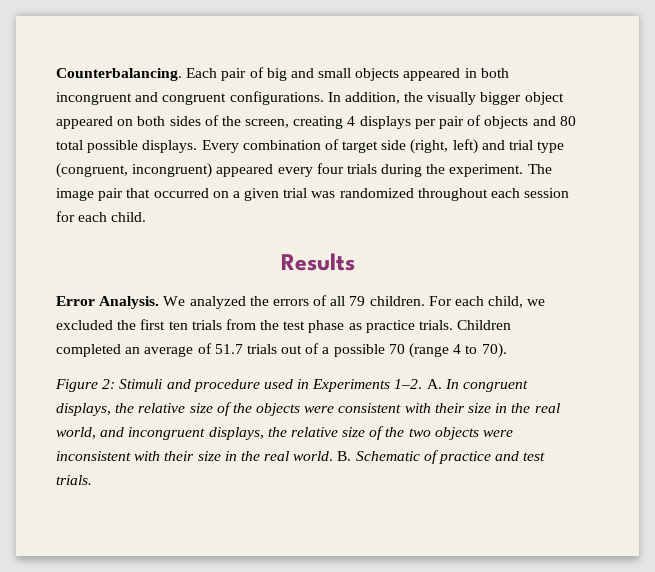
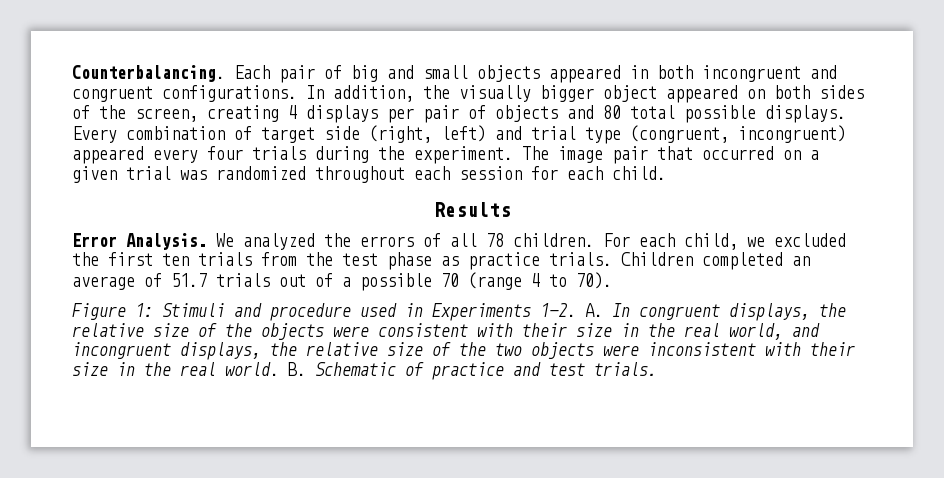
- We analyzed the errors of all 79 children.
+ We analyzed the errors of all 78 children.
- Figure 2: Stimuli and procedure used in Experiments 1–2.
+ Figure 1: Stimuli and procedure used in Experiments 1–2.

